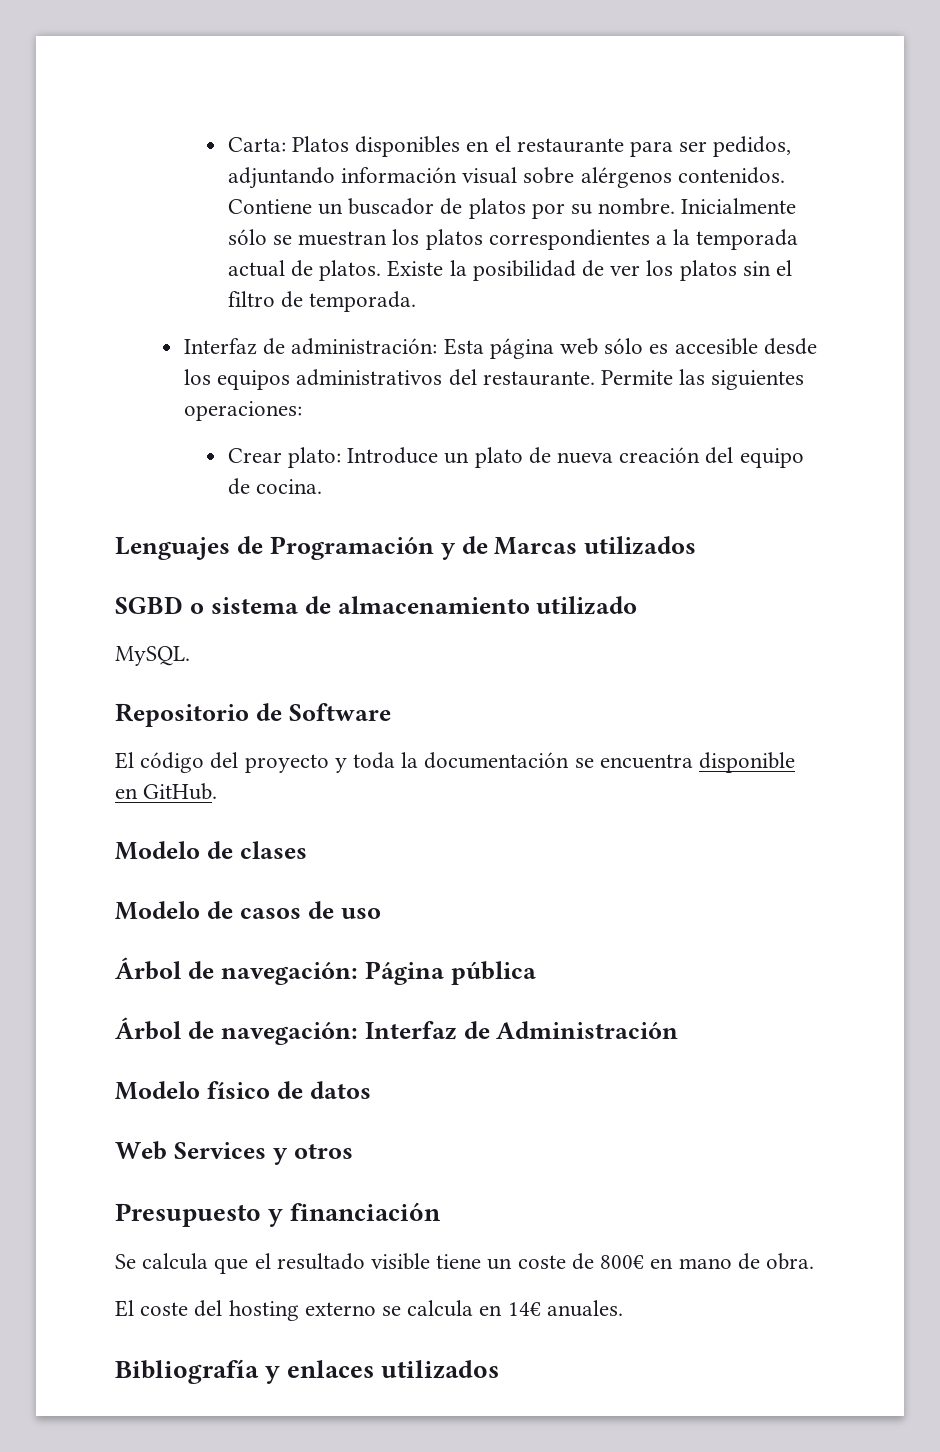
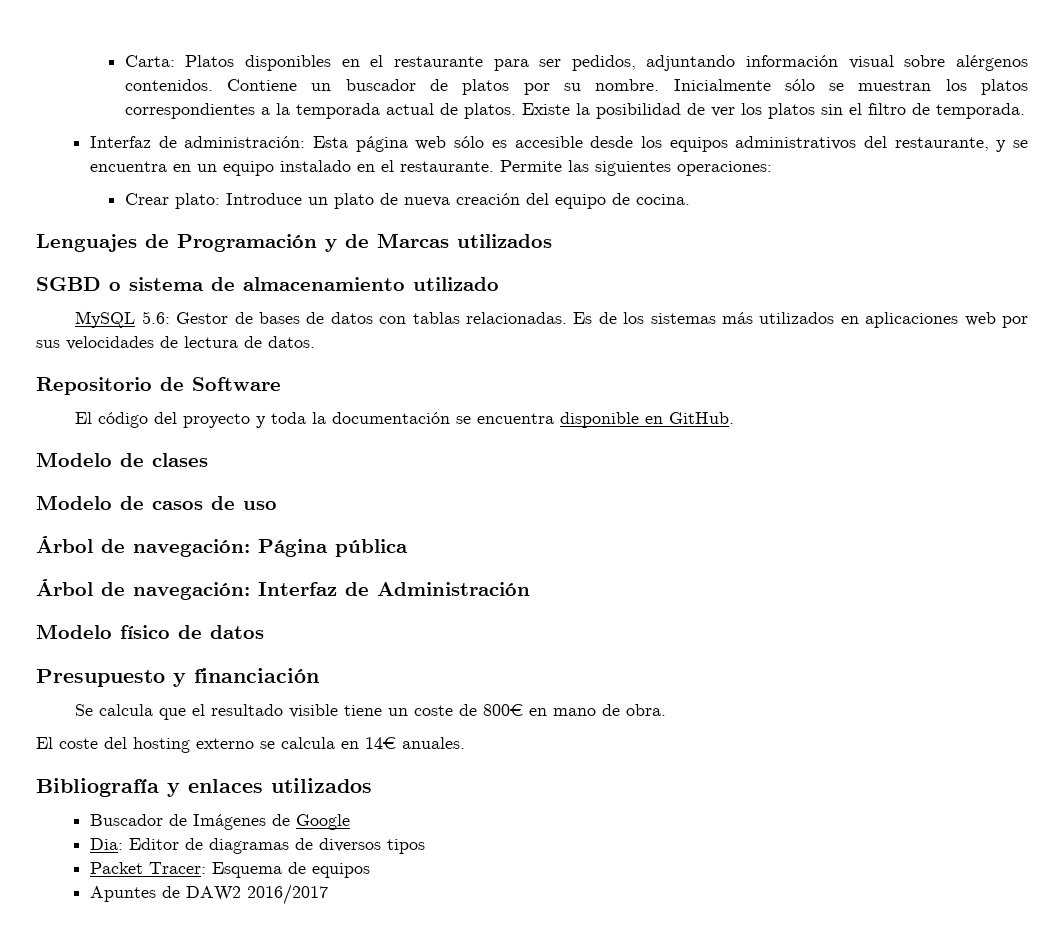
- Interfaz de administración: Esta página web sólo es accesible desde los equipos administrativos del restaurante.
+ Interfaz de administración: Esta página web sólo es accesible desde los equipos administrativos del restaurante, y se encuentra en un equipo instalado en el restaurante.
- MySQL.
+ MySQL 5.6: Gestor de bases de datos con tablas relacionadas. Es de los sistemas más utilizados en aplicaciones web por sus velocidades de lectura de datos.
- Web Services y otros
+ Buscador de Imágenes de Google
+ Dia: Editor de diagramas de diversos tipos
+ Packet Tracer: Esquema de equipos
+ Apuntes de DAW2 2016/2017

